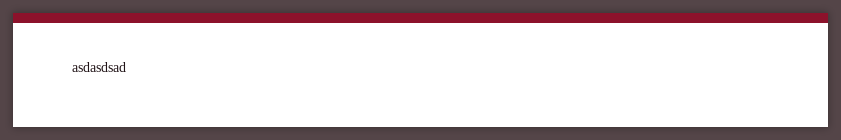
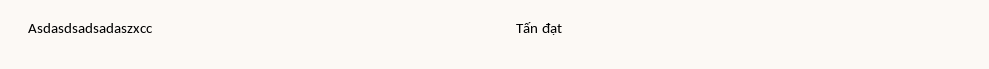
- asdasdsad
+ Asdasdsadsadaszxcc
+ Tấn đạt

